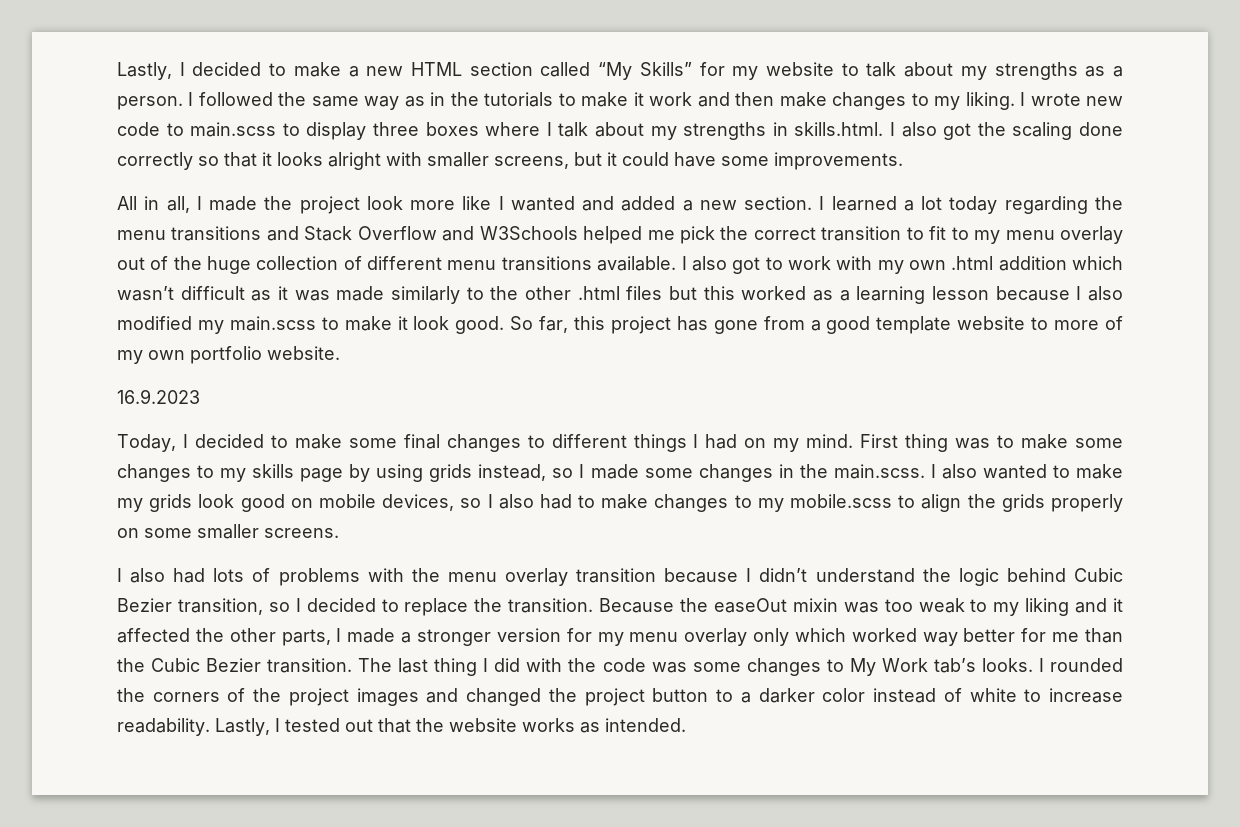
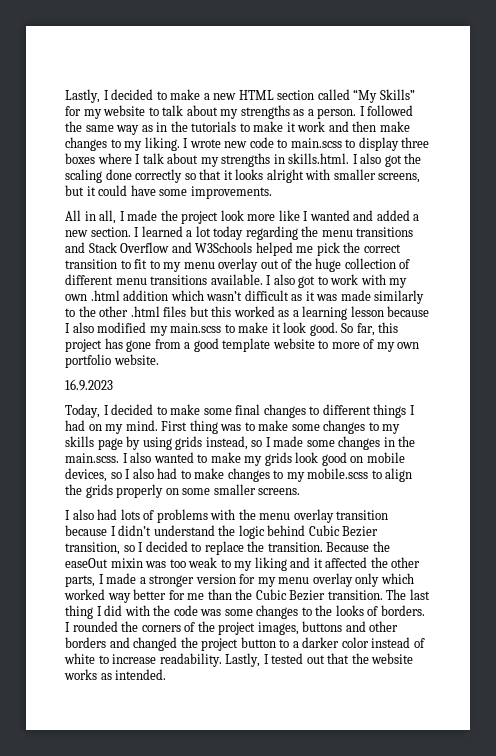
- The last thing I did with the code was some changes to My Work tab’s looks.
+ The last thing I did with the code was some changes to the looks of borders.
- I rounded the corners of the project images and changed the project button to a darker color instead of white to increase readability.
+ I rounded the corners of the project images, buttons and other borders and changed the project button to a darker color instead of white to increase readability.

